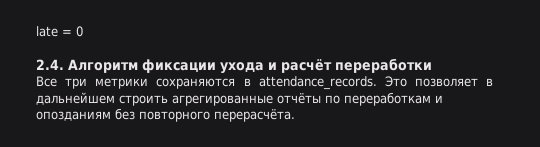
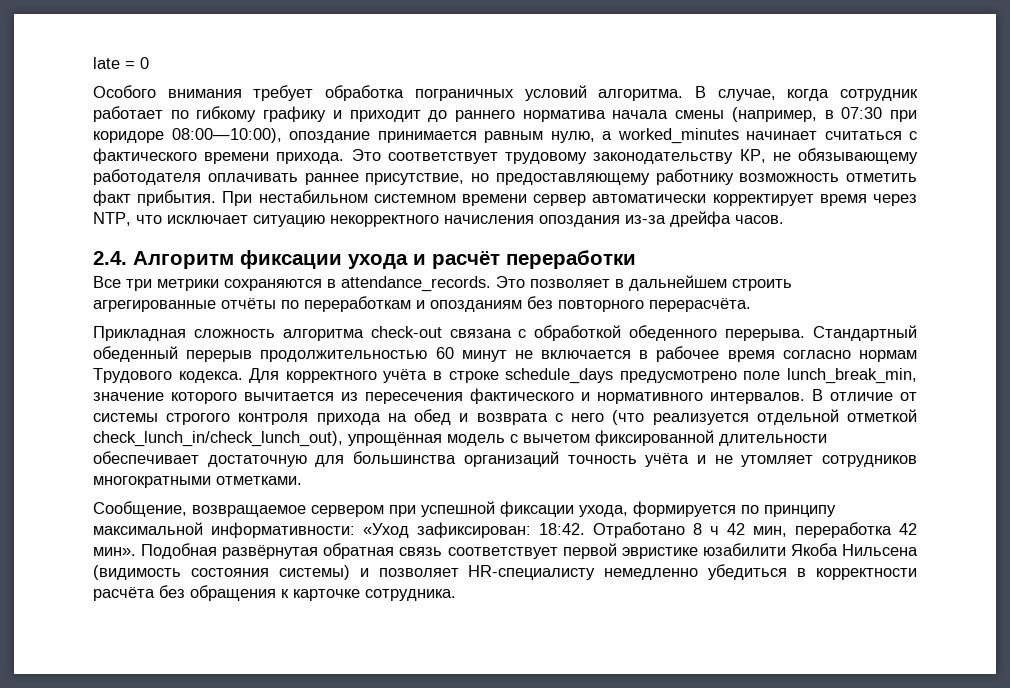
+ Особого внимания требует обработка пограничных условий алгоритма. В случае, когда сотрудник работает по гибкому графику и приходит до раннего норматива начала смены (например, в 07:30 при коридоре 08:00—10:00), опоздание принимается равным нулю, а worked_minutes начинает считаться с фактического времени прихода. Это соответствует трудовому законодательству КР, не обязывающему работодателя оплачивать раннее присутствие, но предоставляющему работнику возможность отметить факт прибытия. При нестабильном системном времени сервер автоматически корректирует время через NTP, что исключает ситуацию некорректного начисления опоздания из-за дрейфа часов.
+ Прикладная сложность алгоритма check-out связана с обработкой обеденного перерыва. Стандартный обеденный перерыв продолжительностью 60 минут не включается в рабочее время согласно нормам Трудового кодекса. Для корректного учёта в строке schedule_days предусмотрено поле lunch_break_min, значение которого вычитается из пересечения фактического и нормативного интервалов. В отличие от системы строгого контроля прихода на обед и возврата с него (что реализуется отдельной отметкой check_lunch_in/check_lunch_out), упрощённая модель с вычетом фиксированной длительности обеспечивает достаточную для большинства организаций точность учёта и не утомляет сотрудников многократными отметками.
+ Сообщение, возвращаемое сервером при успешной фиксации ухода, формируется по принципу максимальной информативности: «Уход зафиксирован: 18:42. Отработано 8 ч 42 мин, переработка 42 мин». Подобная развёрнутая обратная связь соответствует первой эвристике юзабилити Якоба Нильсена (видимость состояния системы) и позволяет HR-специалисту немедленно убедиться в корректности расчёта без обращения к карточке сотрудника.

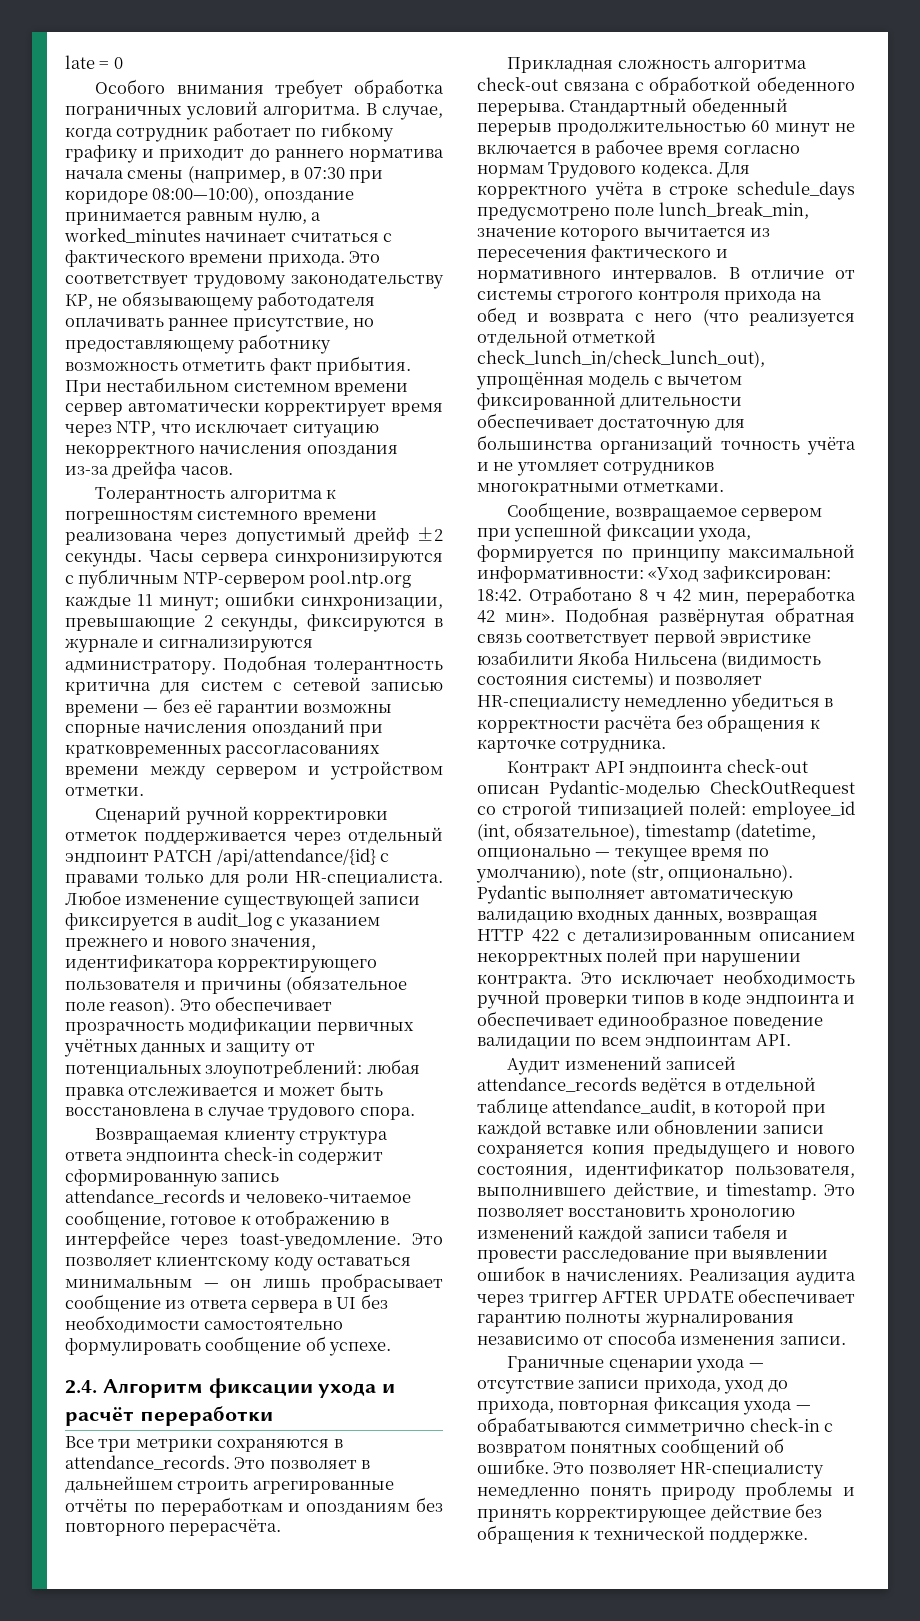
+ Толерантность алгоритма к погрешностям системного времени реализована через допустимый дрейф ±2 секунды. Часы сервера синхронизируются с публичным NTP-сервером pool.ntp.org каждые 11 минут; ошибки синхронизации, превышающие 2 секунды, фиксируются в журнале и сигнализируются администратору. Подобная толерантность критична для систем с сетевой записью времени — без её гарантии возможны спорные начисления опозданий при кратковременных рассогласованиях времени между сервером и устройством отметки.
+ Сценарий ручной корректировки отметок поддерживается через отдельный эндпоинт PATCH /api/attendance/{id} с правами только для роли HR-специалиста. Любое изменение существующей записи фиксируется в audit_log с указанием прежнего и нового значения, идентификатора корректирующего пользователя и причины (обязательное поле reason). Это обеспечивает прозрачность модификации первичных учётных данных и защиту от потенциальных злоупотреблений: любая правка отслеживается и может быть восстановлена в случае трудового спора.
+ Возвращаемая клиенту структура ответа эндпоинта check-in содержит сформированную запись attendance_records и человеко-читаемое сообщение, готовое к отображению в интерфейсе через toast-уведомление. Это позволяет клиентскому коду оставаться минимальным — он лишь пробрасывает сообщение из ответа сервера в UI без необходимости самостоятельно формулировать сообщение об успехе.
+ Контракт API эндпоинта check-out описан Pydantic-моделью CheckOutRequest со строгой типизацией полей: employee_id (int, обязательное), timestamp (datetime, опционально — текущее время по умолчанию), note (str, опционально). Pydantic выполняет автоматическую валидацию входных данных, возвращая HTTP 422 с детализированным описанием некорректных полей при нарушении контракта. Это исключает необходимость ручной проверки типов в коде эндпоинта и обеспечивает единообразное поведение валидации по всем эндпоинтам API.
+ Аудит изменений записей attendance_records ведётся в отдельной таблице attendance_audit, в которой при каждой вставке или обновлении записи сохраняется копия предыдущего и нового состояния, идентификатор пользователя, выполнившего действие, и timestamp. Это позволяет восстановить хронологию изменений каждой записи табеля и провести расследование при выявлении ошибок в начислениях. Реализация аудита через триггер AFTER UPDATE обеспечивает гарантию полноты журналирования независимо от способа изменения записи.
+ Граничные сценарии ухода — отсутствие записи прихода, уход до прихода, повторная фиксация ухода — обрабатываются симметрично check-in с возвратом понятных сообщений об ошибке. Это позволяет HR-специалисту немедленно понять природу проблемы и принять корректирующее действие без обращения к технической поддержке.

